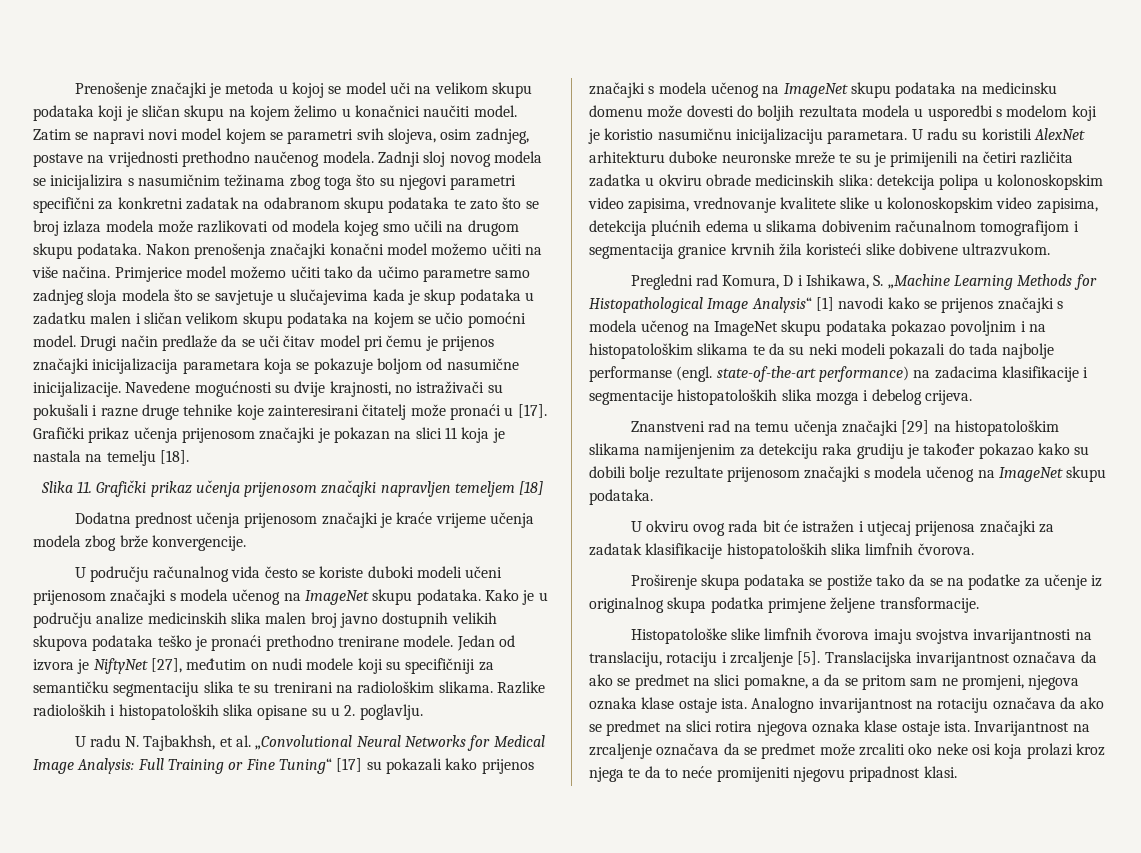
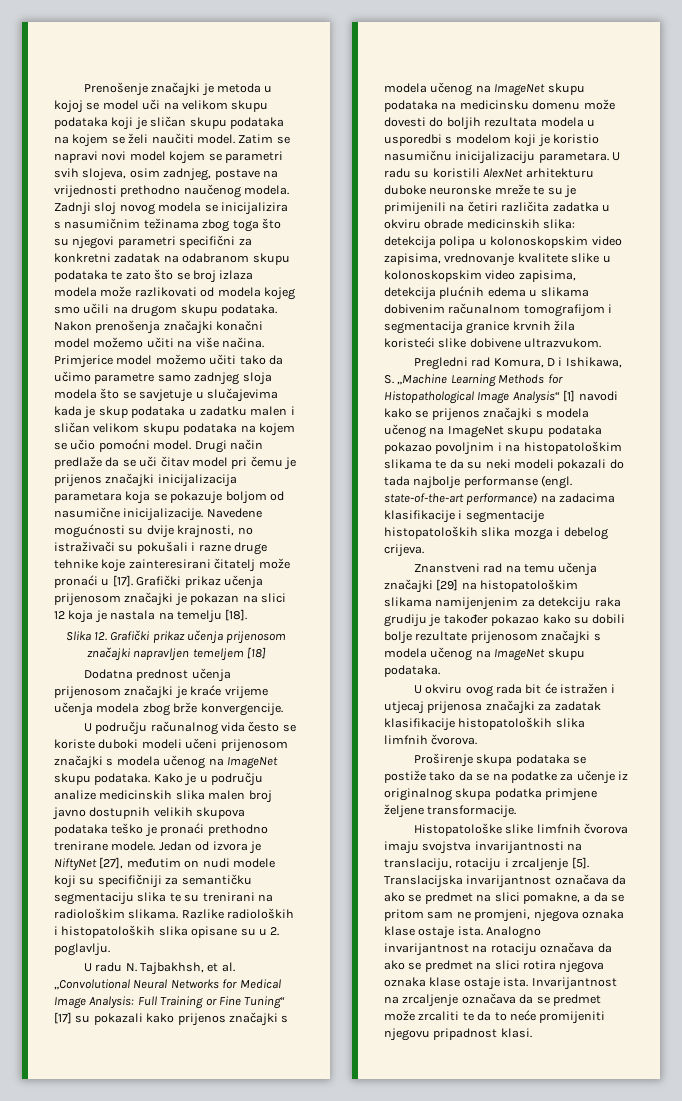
- Prenošenje značajki je metoda u kojoj se model uči na velikom skupu podataka koji je sličan skupu na kojem želimo u konačnici naučiti model.
+ Prenošenje značajki je metoda u kojoj se model uči na velikom skupu podataka koji je sličan skupu podataka na kojem se želi naučiti model.
- Grafički prikaz učenja prijenosom značajki je pokazan na slici 11 koja je nastala na temelju [18].
+ Grafički prikaz učenja prijenosom značajki je pokazan na slici 12 koja je nastala na temelju [18].
- Slika 11. Grafički prikaz učenja prijenosom značajki napravljen temeljem [18]
+ Slika 12. Grafički prikaz učenja prijenosom značajki napravljen temeljem [18]
- Invarijantnost na zrcaljenje označava da se predmet može zrcaliti oko neke osi koja prolazi kroz njega te da to neće promijeniti njegovu pripadnost klasi.
+ Invarijantnost na zrcaljenje označava da se predmet može zrcaliti te da to neće promijeniti njegovu pripadnost klasi.

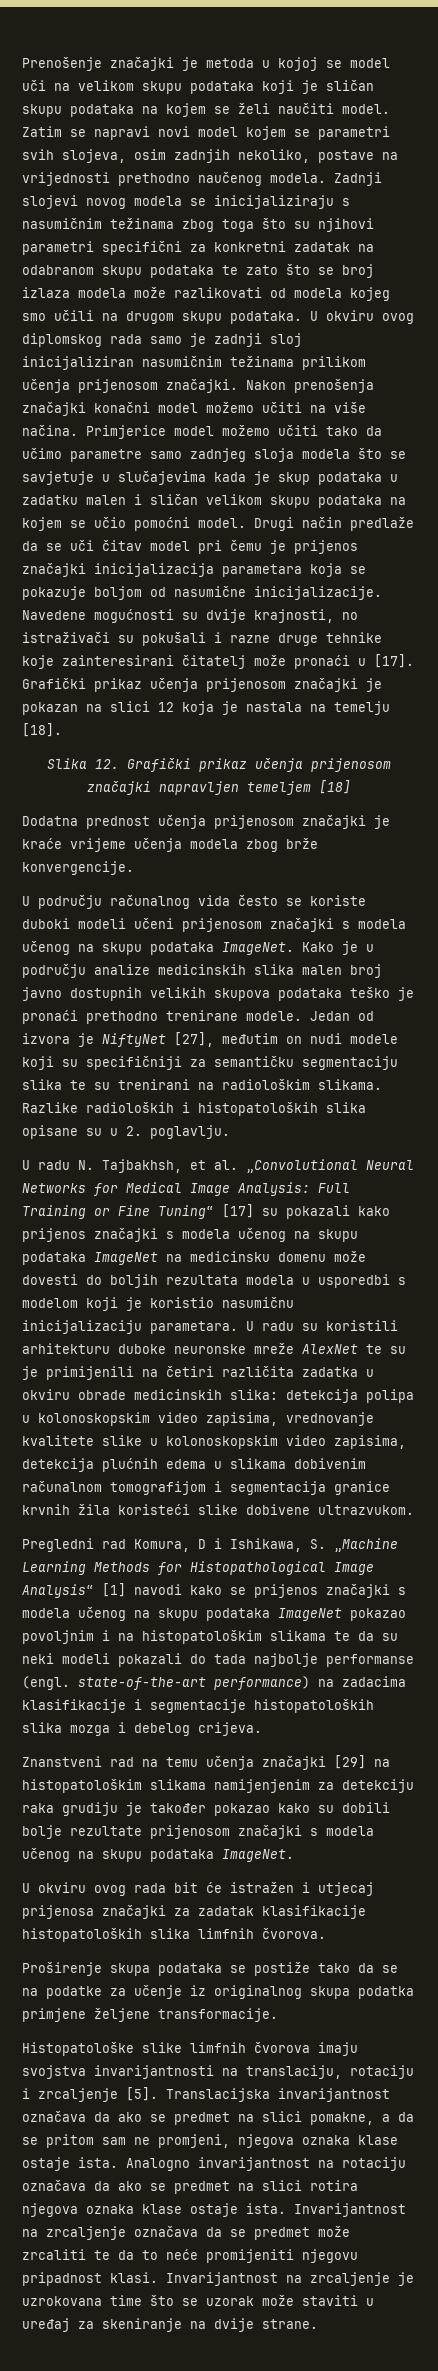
- Zatim se napravi novi model kojem se parametri svih slojeva, osim zadnjeg, postave na vrijednosti prethodno naučenog modela.
+ Zatim se napravi novi model kojem se parametri svih slojeva, osim zadnjih nekoliko, postave na vrijednosti prethodno naučenog modela.
- Zadnji sloj novog modela se inicijalizira s nasumičnim težinama zbog toga što su njegovi parametri specifični za konkretni zadatak na odabranom skupu podataka te zato što se broj izlaza modela može razlikovati od modela kojeg smo učili na drugom skupu podataka.
+ Zadnji slojevi novog modela se inicijaliziraju s nasumičnim težinama zbog toga što su njihovi parametri specifični za konkretni zadatak na odabranom skupu podataka te zato što se broj izlaza modela može razlikovati od modela kojeg smo učili na drugom skupu podataka.
+ U okviru ovog diplomskog rada samo je zadnji sloj inicijaliziran nasumičnim težinama prilikom učenja prijenosom značajki.
- U području računalnog vida često se koriste duboki modeli učeni prijenosom značajki s modela učenog na ImageNet skupu podataka.
+ U području računalnog vida često se koriste duboki modeli učeni prijenosom značajki s modela učenog na skupu podataka ImageNet.
- U radu N. Tajbakhsh, et al. „Convolutional Neural Networks for Medical Image Analysis: Full Training or Fine Tuning“ [17] su pokazali kako prijenos značajki s modela učenog na ImageNet skupu podataka na medicinsku domenu može dovesti do boljih rezultata modela u usporedbi s modelom koji je koristio nasumičnu inicijalizaciju parametara.
+ U radu N. Tajbakhsh, et al. „Convolutional Neural Networks for Medical Image Analysis: Full Training or Fine Tuning“ [17] su pokazali kako prijenos značajki s modela učenog na skupu podataka ImageNet na medicinsku domenu može dovesti do boljih rezultata modela u usporedbi s modelom koji je koristio nasumičnu inicijalizaciju parametara.
- U radu su koristili AlexNet arhitekturu duboke neuronske mreže te su je primijenili na četiri različita zadatka u okviru obrade medicinskih slika: detekcija polipa u kolonoskopskim video zapisima, vrednovanje kvalitete slike u kolonoskopskim video zapisima, detekcija plućnih edema u slikama dobivenim računalnom tomografijom i segmentacija granice krvnih žila koristeći slike dobivene ultrazvukom.
+ U radu su koristili arhitekturu duboke neuronske mreže AlexNet te su je primijenili na četiri različita zadatka u okviru obrade medicinskih slika: detekcija polipa u kolonoskopskim video zapisima, vrednovanje kvalitete slike u kolonoskopskim video zapisima, detekcija plućnih edema u slikama dobivenim računalnom tomografijom i segmentacija granice krvnih žila koristeći slike dobivene ultrazvukom.
- Pregledni rad Komura, D i Ishikawa, S. „Machine Learning Methods for Histopathological Image Analysis“ [1] navodi kako se prijenos značajki s modela učenog na ImageNet skupu podataka pokazao povoljnim i na histopatološkim slikama te da su neki modeli pokazali do tada najbolje performanse (engl. state-of-the-art performance) na zadacima klasifikacije i segmentacije histopatoloških slika mozga i debelog crijeva.
+ Pregledni rad Komura, D i Ishikawa, S. „Machine Learning Methods for Histopathological Image Analysis“ [1] navodi kako se prijenos značajki s modela učenog na skupu podataka ImageNet pokazao povoljnim i na histopatološkim slikama te da su neki modeli pokazali do tada najbolje performanse (engl. state-of-the-art performance) na zadacima klasifikacije i segmentacije histopatoloških slika mozga i debelog crijeva.
- Znanstveni rad na temu učenja značajki [29] na histopatološkim slikama namijenjenim za detekciju raka grudiju je također pokazao kako su dobili bolje rezultate prijenosom značajki s modela učenog na ImageNet skupu podataka.
+ Znanstveni rad na temu učenja značajki [29] na histopatološkim slikama namijenjenim za detekciju raka grudiju je također pokazao kako su dobili bolje rezultate prijenosom značajki s modela učenog na skupu podataka ImageNet.
+ Invarijantnost na zrcaljenje je uzrokovana time što se uzorak može staviti u uređaj za skeniranje na dvije strane.

